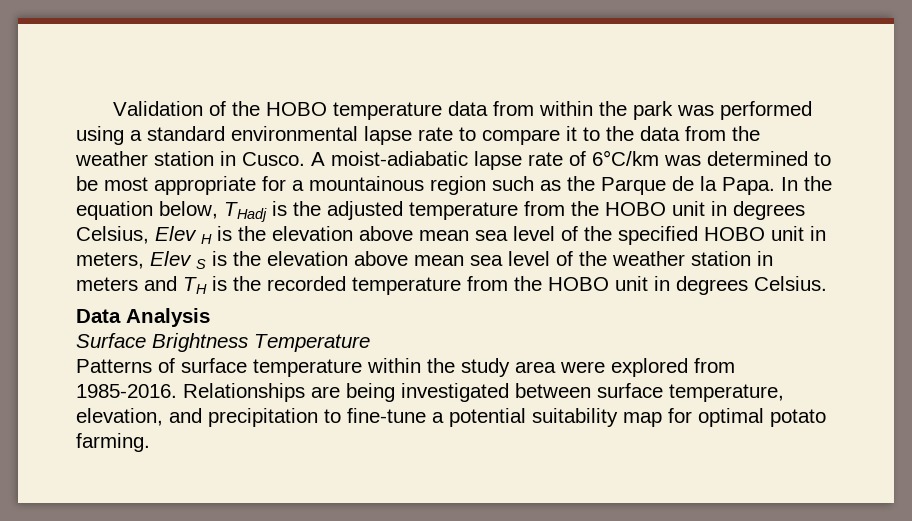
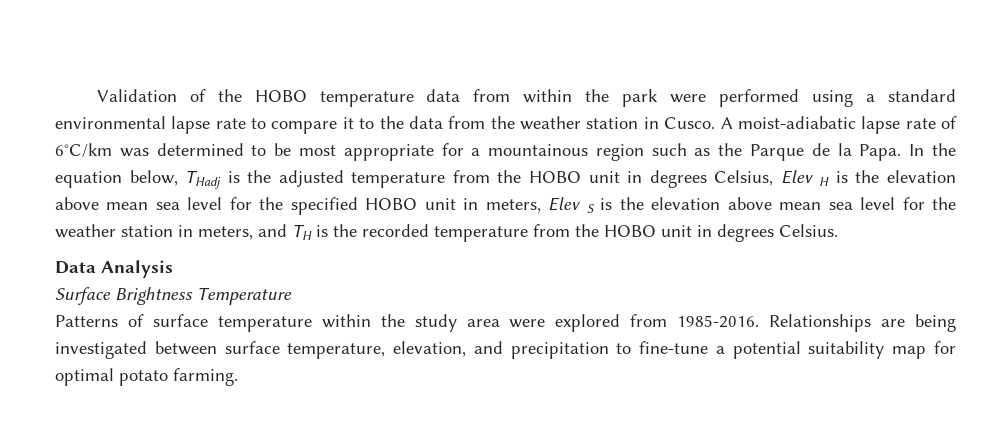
- Validation of the HOBO temperature data from within the park was performed using a standard environmental lapse rate to compare it to the data from the weather station in Cusco.
+ Validation of the HOBO temperature data from within the park were performed using a standard environmental lapse rate to compare it to the data from the weather station in Cusco.
- In the equation below, THadj is the adjusted temperature from the HOBO unit in degrees Celsius, Elev H is the elevation above mean sea level of the specified HOBO unit in meters, Elev S is the elevation above mean sea level of the weather station in meters and TH is the recorded temperature from the HOBO unit in degrees Celsius.
+ In the equation below, THadj is the adjusted temperature from the HOBO unit in degrees Celsius, Elev H is the elevation above mean sea level for the specified HOBO unit in meters, Elev S is the elevation above mean sea level for the weather station in meters, and TH is the recorded temperature from the HOBO unit in degrees Celsius.

